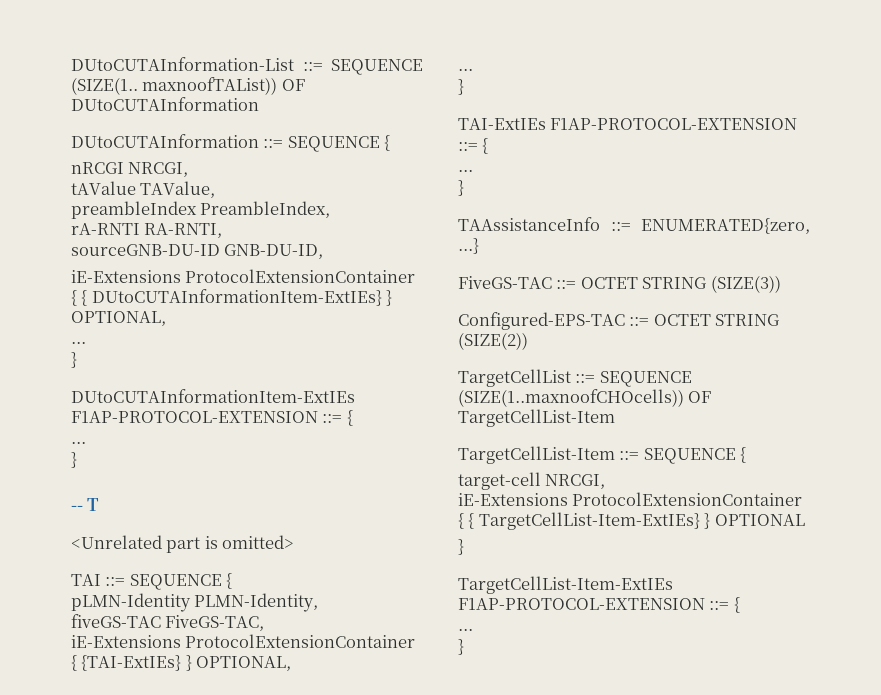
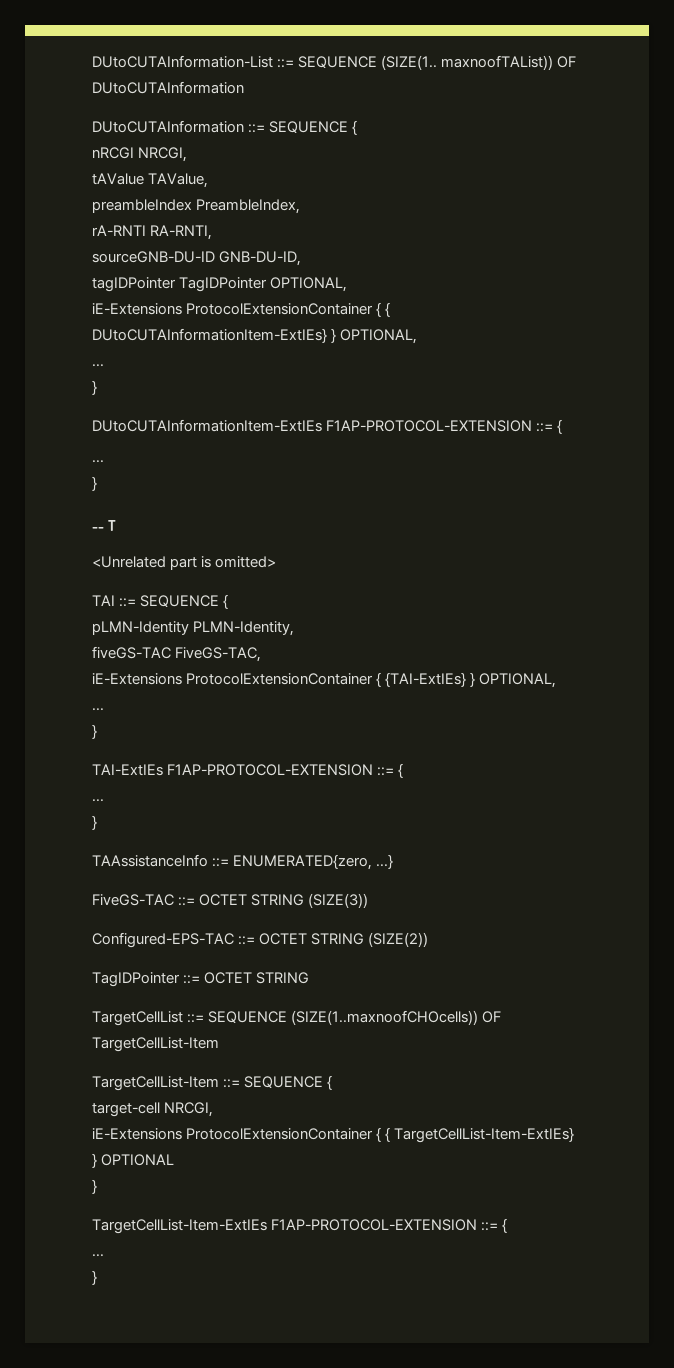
+ tagIDPointer TagIDPointer OPTIONAL,
+ TagIDPointer ::= OCTET STRING

